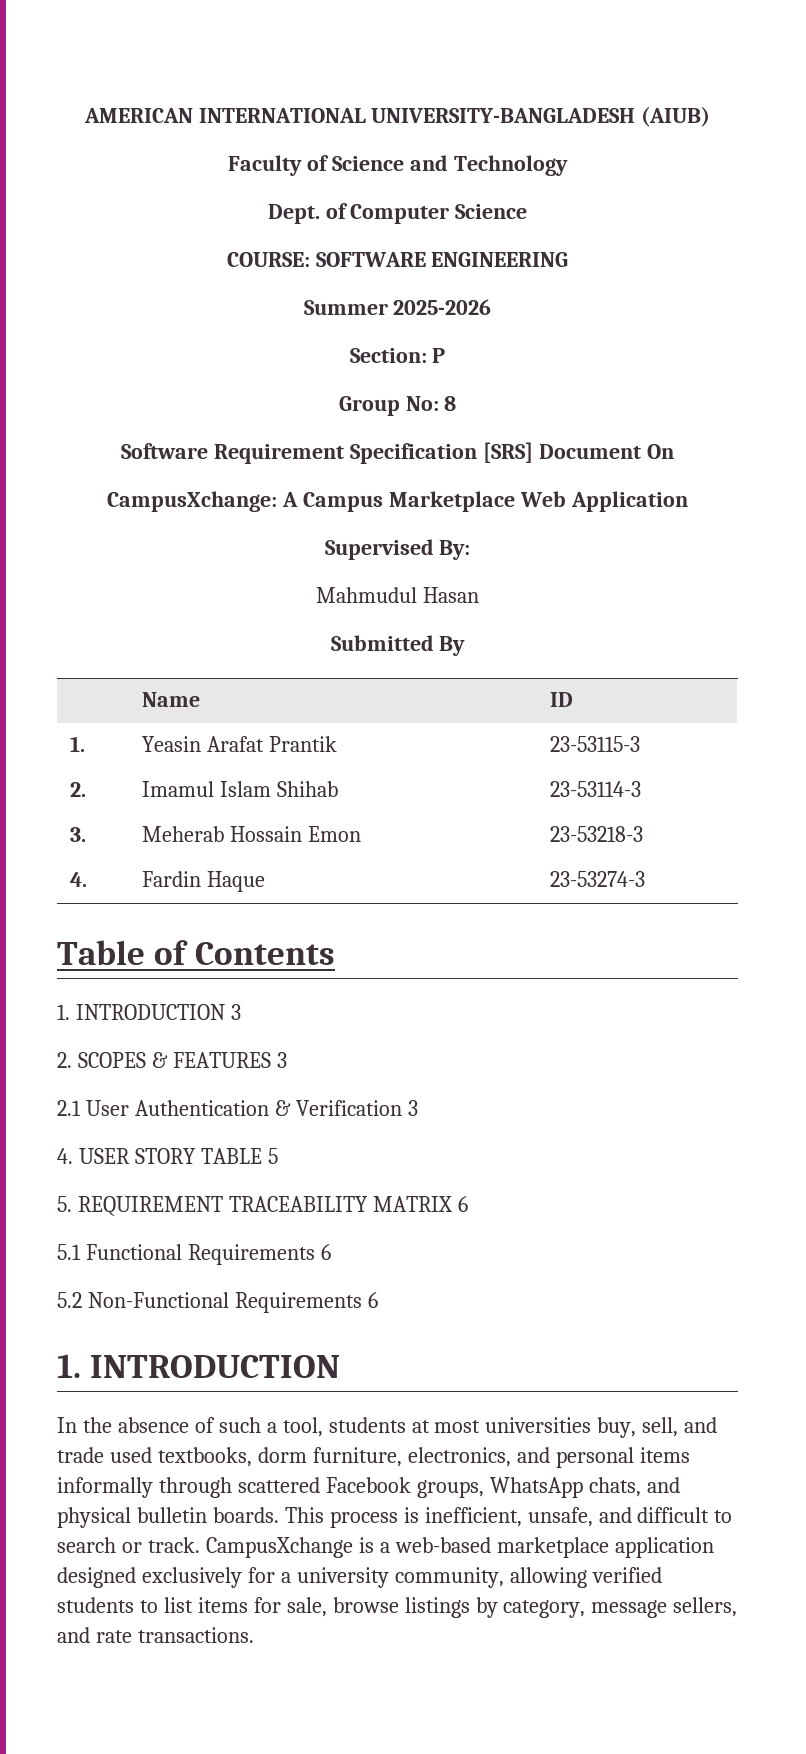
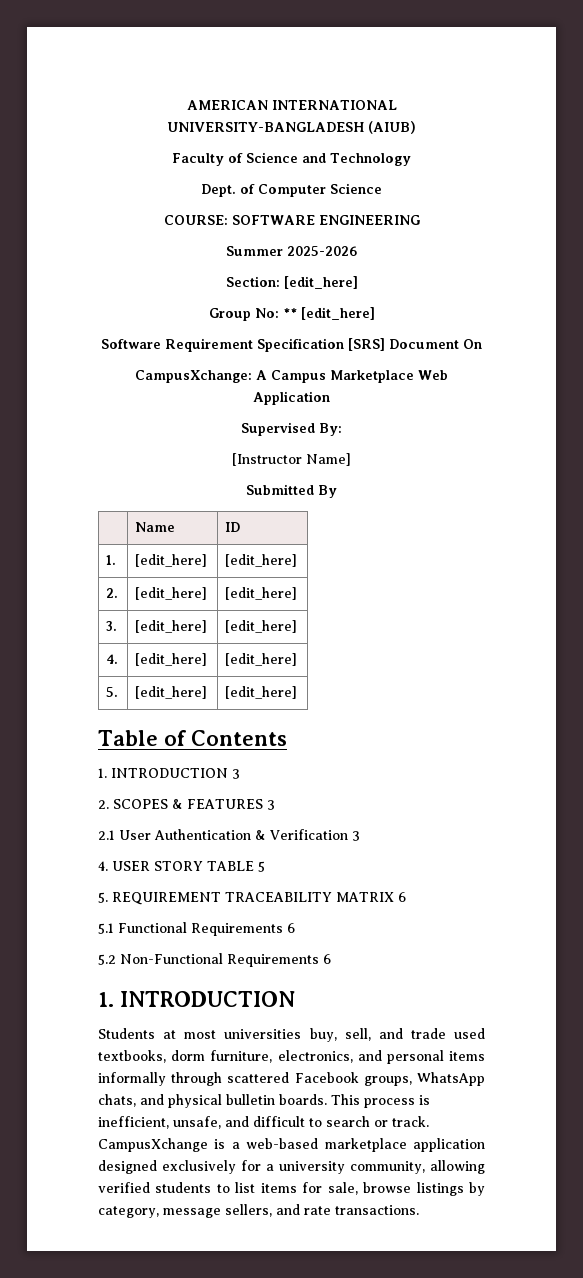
- Section: P
+ Section: [edit_here]
- Group No: 8
+ Group No: ** [edit_here]
- Mahmudul Hasan
+ [Instructor Name]
- 1. | Yeasin Arafat Prantik | 23-53115-3
- 2. | Imamul Islam Shihab | 23-53114-3
- 3. | Meherab Hossain Emon | 23-53218-3
- 4. | Fardin Haque | 23-53274-3
+ 1. | [edit_here] | [edit_here]
+ 2. | [edit_here] | [edit_here]
+ 3. | [edit_here] | [edit_here]
+ 4. | [edit_here] | [edit_here]
+ 5. | [edit_here] | [edit_here]
- In the absence of such a tool, students at most universities buy, sell, and trade used textbooks, dorm furniture, electronics, and personal items informally through scattered Facebook groups, WhatsApp chats, and physical bulletin boards.
+ Students at most universities buy, sell, and trade used textbooks, dorm furniture, electronics, and personal items informally through scattered Facebook groups, WhatsApp chats, and physical bulletin boards.

